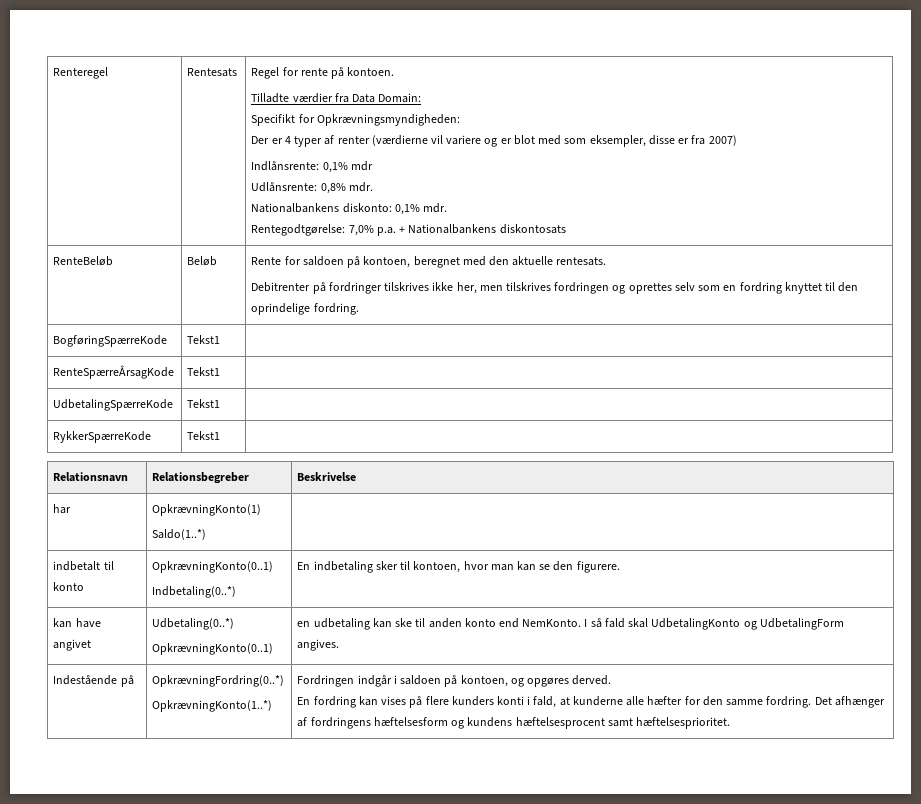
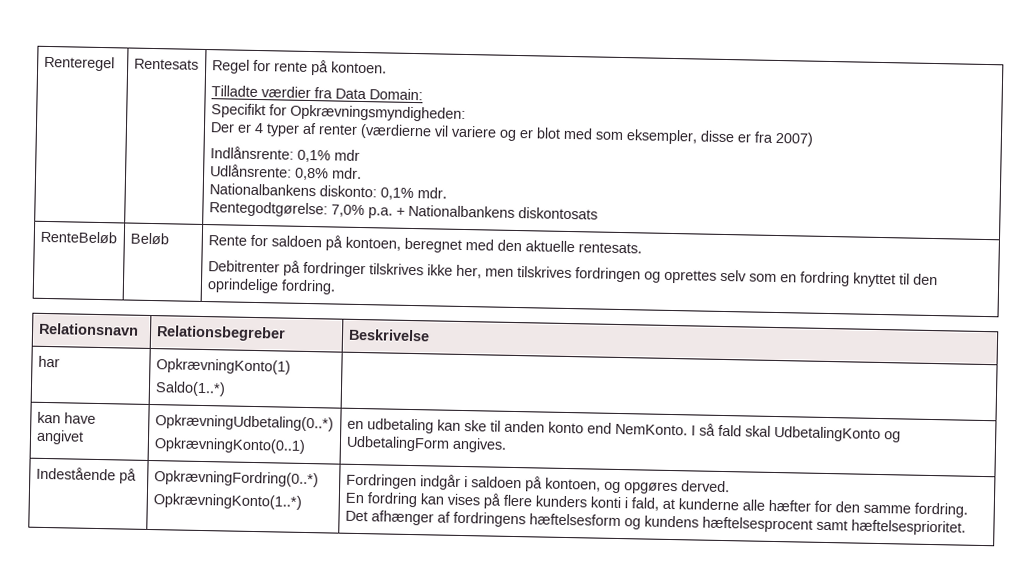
- BogføringSpærreKode | Tekst1 |
- RenteSpærreÅrsagKode | Tekst1 |
- UdbetalingSpærreKode | Tekst1 |
- RykkerSpærreKode | Tekst1 |
- indbetalt til konto | OpkrævningKonto(0..1)
- Indbetaling(0..*) | En indbetaling sker til kontoen, hvor man kan se den figurere.
- kan have angivet | Udbetaling(0..*)
+ kan have angivet | OpkrævningUdbetaling(0..*)

